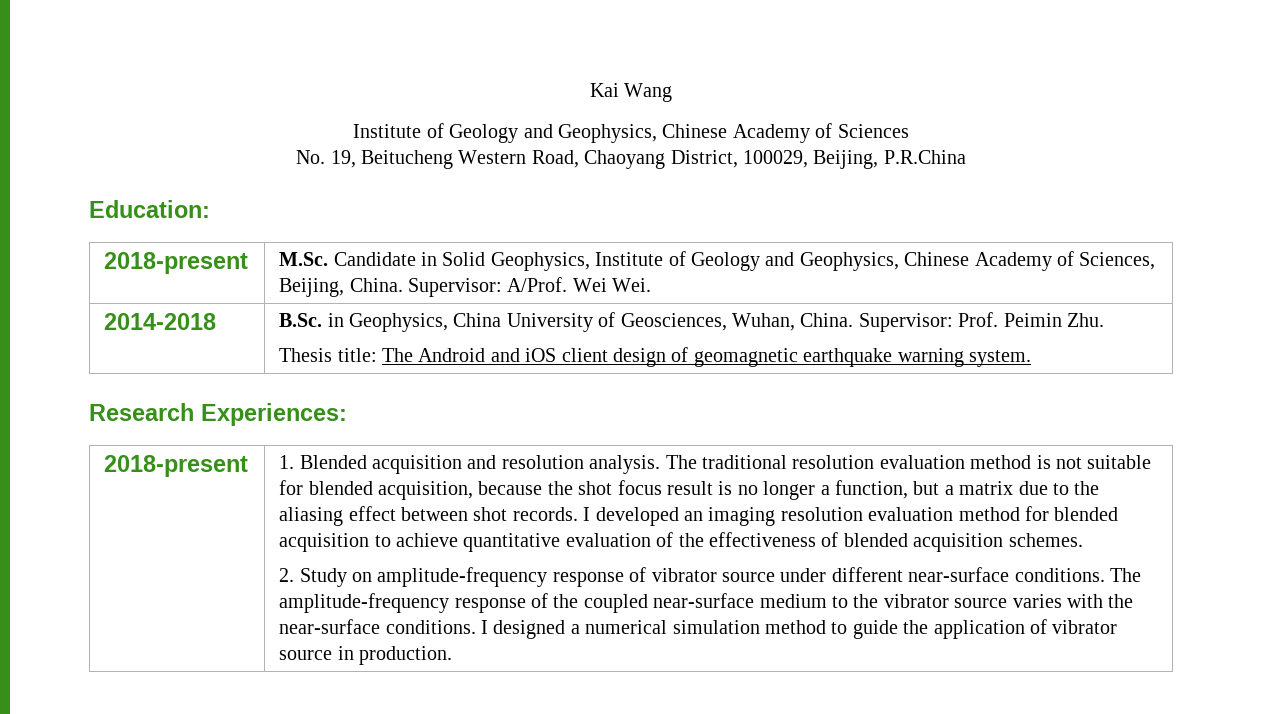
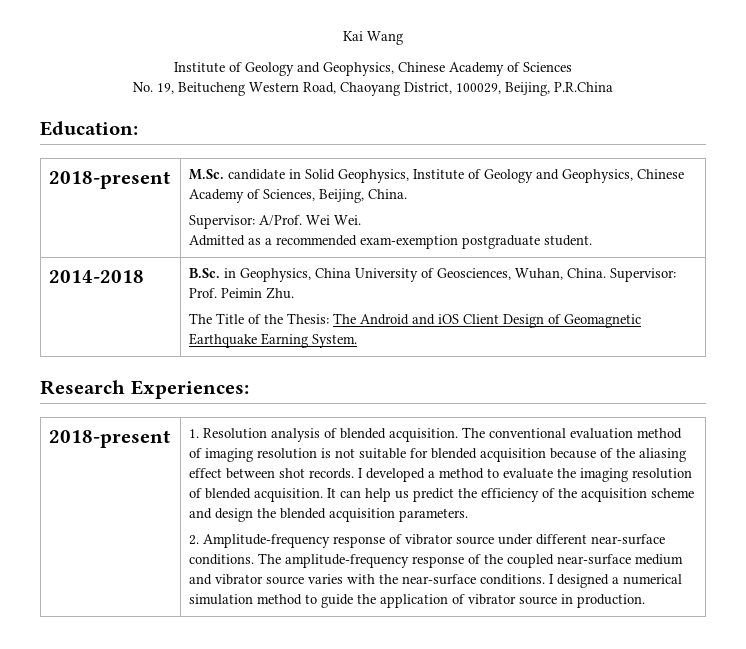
- 2018-present | M.Sc. Candidate in Solid Geophysics, Institute of Geology and Geophysics, Chinese Academy of Sciences, Beijing, China. Supervisor: A/Prof. Wei Wei.
+ 2018-present | M.Sc. candidate in Solid Geophysics, Institute of Geology and Geophysics, Chinese Academy of Sciences, Beijing, China.
+ Supervisor: A/Prof. Wei Wei.
+ Admitted as a recommended exam-exemption postgraduate student.
  2014-2018 | B.Sc. in Geophysics, China University of Geosciences, Wuhan, China. Supervisor: Prof. Peimin Zhu.
- Thesis title: The Android and iOS client design of geomagnetic earthquake warning system.
+ The Title of the Thesis: The Android and iOS Client Design of Geomagnetic Earthquake Earning System.
  Research Experiences:
- 2018-present | 1. Blended acquisition and resolution analysis. The traditional resolution evaluation method is not suitable for blended acquisition, because the shot focus result is no longer a function, but a matrix due to the aliasing effect between shot records.
+ 2018-present | 1. Resolution analysis of blended acquisition. The conventional evaluation method of imaging resolution is not suitable for blended acquisition because of the aliasing effect between shot records.
- I developed an imaging resolution evaluation method for blended acquisition to achieve quantitative evaluation of the effectiveness of blended acquisition schemes.
- 2. Study on amplitude-frequency response of vibrator source under different near-surface conditions.
+ I developed a method to evaluate the imaging resolution of blended acquisition. It can help us predict the efficiency of the acquisition scheme and design the blended acquisition parameters.
+ 2. Amplitude-frequency response of vibrator source under different near-surface conditions.
- The amplitude-frequency response of the coupled near-surface medium to the vibrator source varies with the near-surface conditions.
+ The amplitude-frequency response of the coupled near-surface medium and vibrator source varies with the near-surface conditions.

